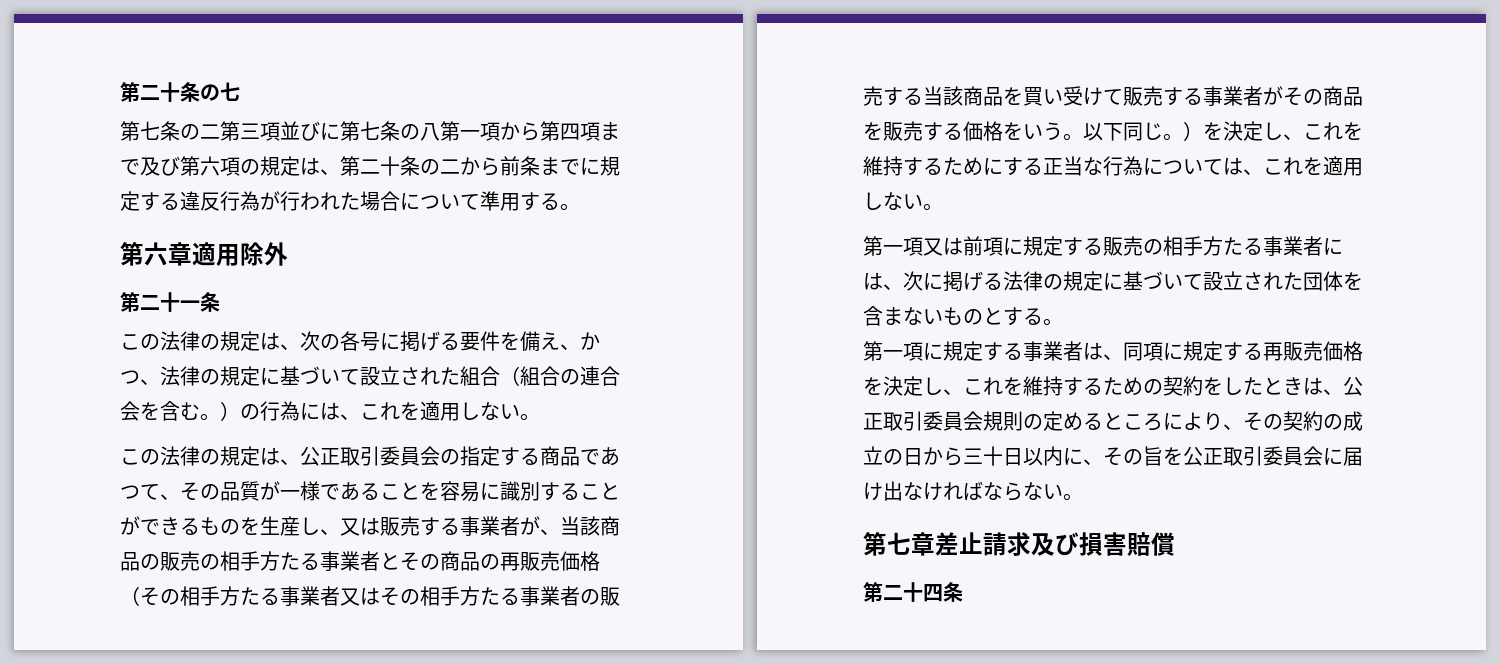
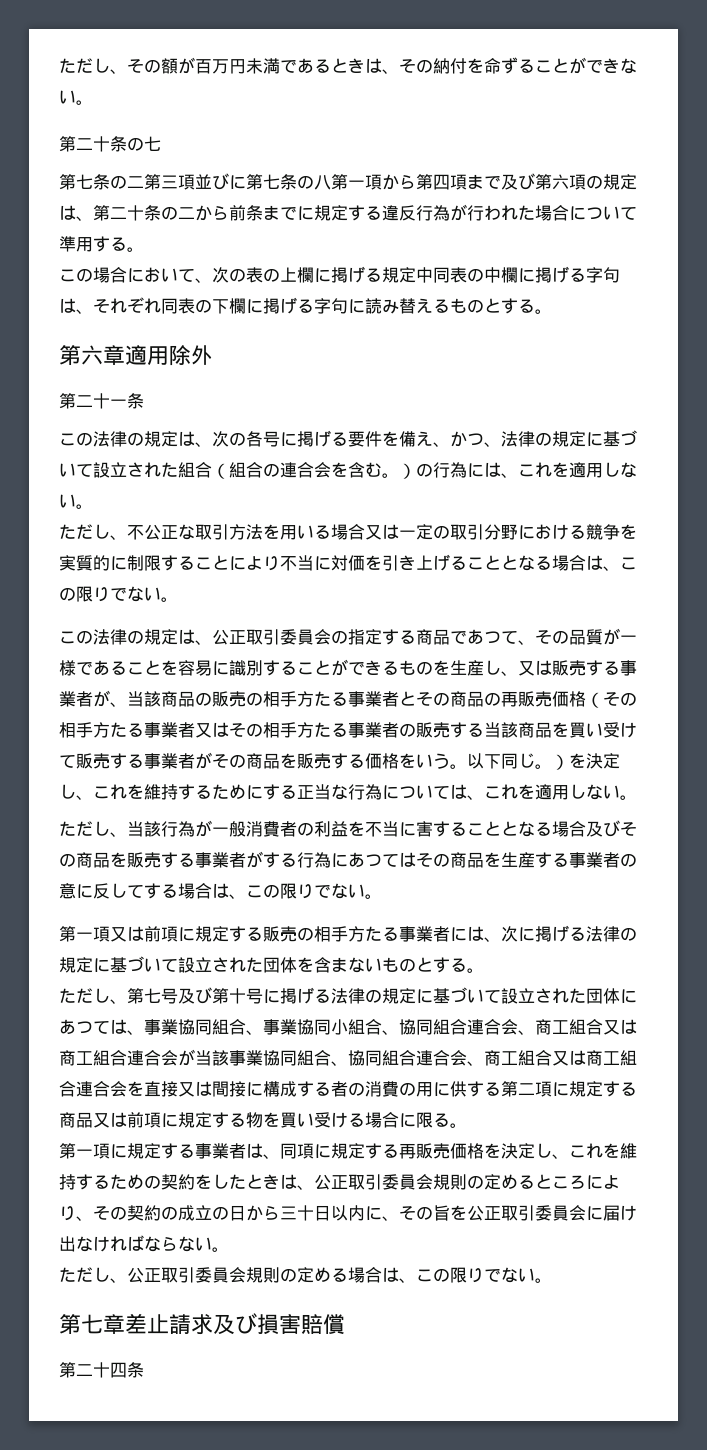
+ ただし、その額が百万円未満であるときは、その納付を命ずることができない。
+ この場合において、次の表の上欄に掲げる規定中同表の中欄に掲げる字句は、それぞれ同表の下欄に掲げる字句に読み替えるものとする。
+ ただし、不公正な取引方法を用いる場合又は一定の取引分野における競争を実質的に制限することにより不当に対価を引き上げることとなる場合は、この限りでない。
+ ただし、当該行為が一般消費者の利益を不当に害することとなる場合及びその商品を販売する事業者がする行為にあつてはその商品を生産する事業者の意に反してする場合は、この限りでない。
+ ただし、第七号及び第十号に掲げる法律の規定に基づいて設立された団体にあつては、事業協同組合、事業協同小組合、協同組合連合会、商工組合又は商工組合連合会が当該事業協同組合、協同組合連合会、商工組合又は商工組合連合会を直接又は間接に構成する者の消費の用に供する第二項に規定する商品又は前項に規定する物を買い受ける場合に限る。
+ ただし、公正取引委員会規則の定める場合は、この限りでない。

